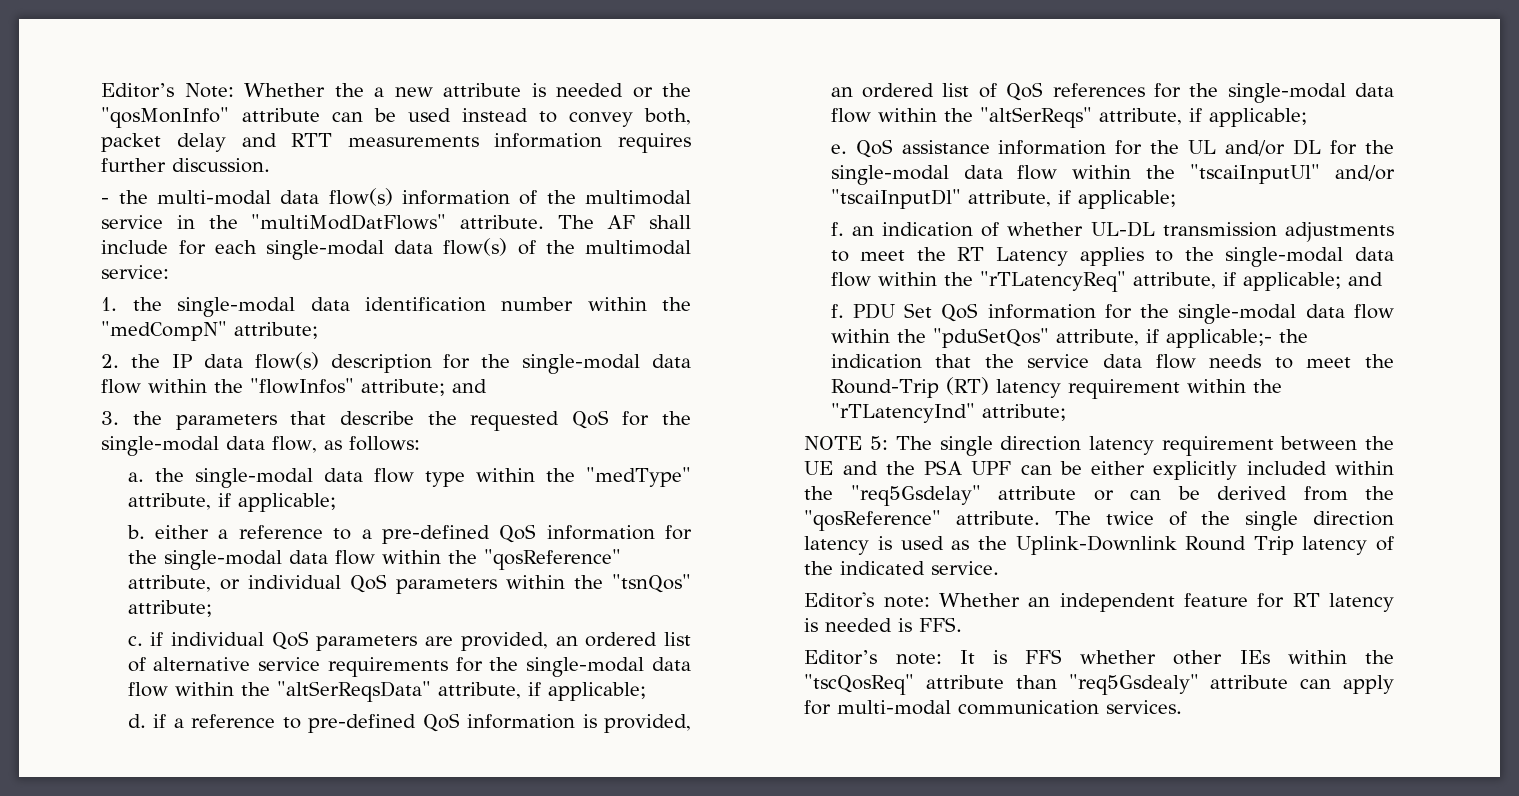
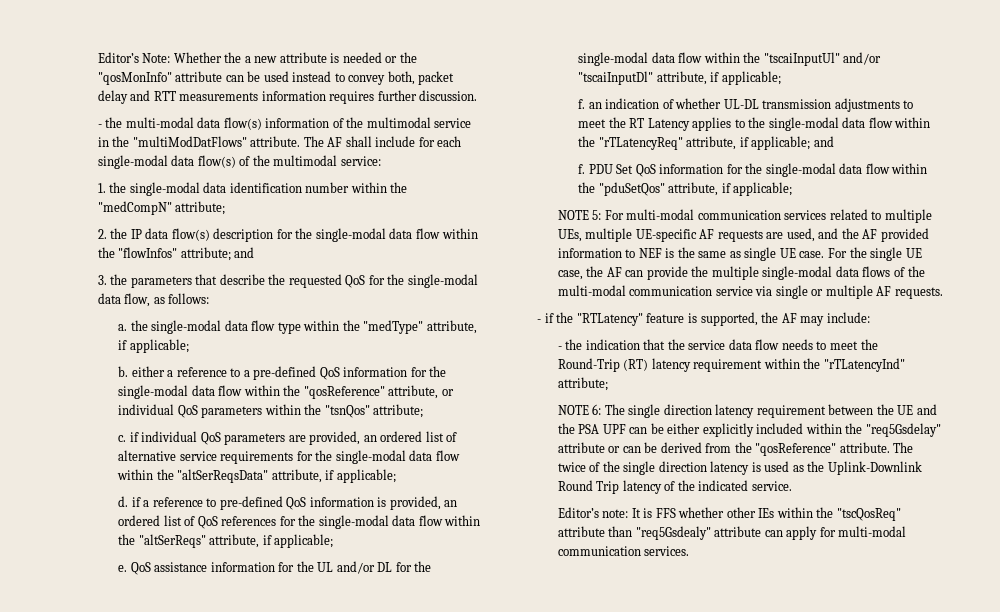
- PDU Set QoS information for the single-modal data flow within the "pduSetQos" attribute, if applicable;- the indication that the service data flow needs to meet the Round-Trip (RT) latency requirement within the "rTLatencyInd" attribute;
+ PDU Set QoS information for the single-modal data flow within the "pduSetQos" attribute, if applicable;
+ NOTE 5: For multi-modal communication services related to multiple UEs, multiple UE-specific AF requests are used, and the AF provided information to NEF is the same as single UE case. For the single UE case, the AF can provide the multiple single-modal data flows of the multi-modal communication service via single or multiple AF requests.
+ - if the "RTLatency" feature is supported, the AF may include:
+ - the indication that the service data flow needs to meet the Round-Trip (RT) latency requirement within the "rTLatencyInd" attribute;
- NOTE 5: The single direction latency requirement between the UE and the PSA UPF can be either explicitly included within the "req5Gsdelay" attribute or can be derived from the "qosReference" attribute.
+ NOTE 6: The single direction latency requirement between the UE and the PSA UPF can be either explicitly included within the "req5Gsdelay" attribute or can be derived from the "qosReference" attribute.
- Editor's note: Whether an independent feature for RT latency is needed is FFS.

